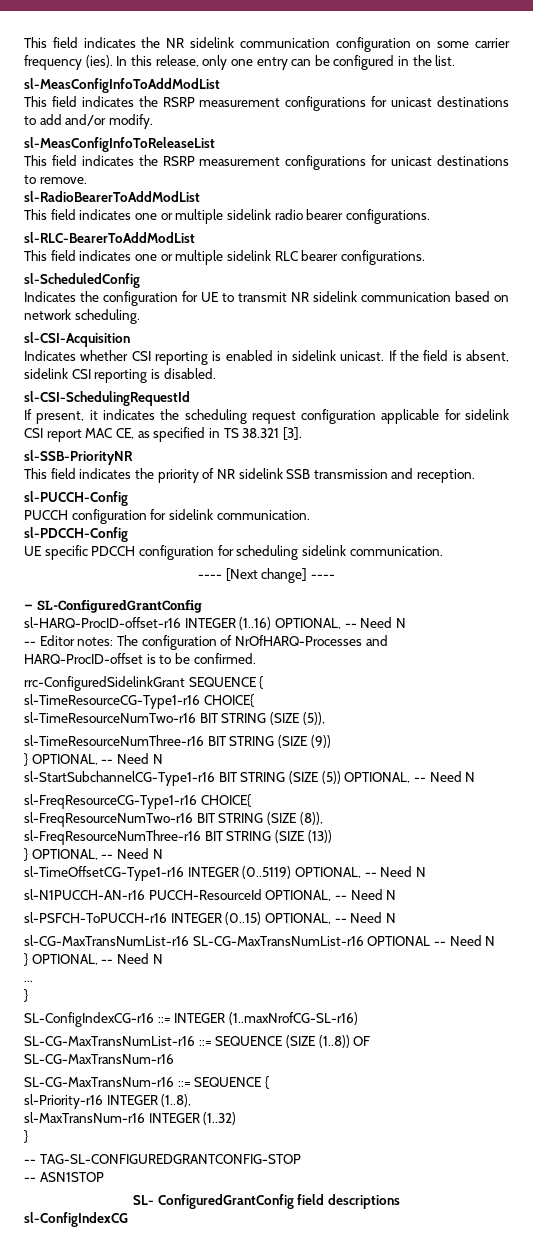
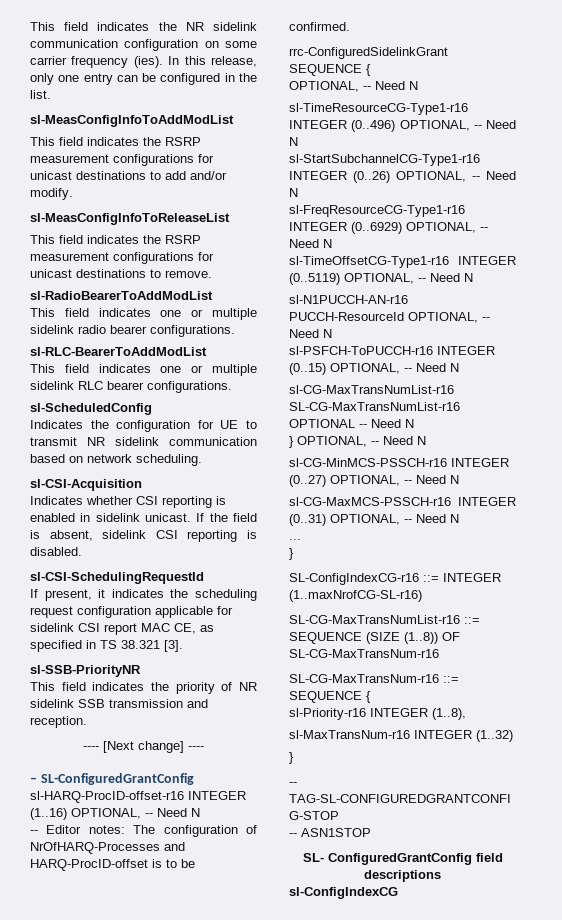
- sl-PUCCH-Config
- PUCCH configuration for sidelink communication.
- sl-PDCCH-Config
- UE specific PDCCH configuration for scheduling sidelink communication.
  rrc-ConfiguredSidelinkGrant SEQUENCE {
- sl-TimeResourceCG-Type1-r16 CHOICE{
- sl-TimeResourceNumTwo-r16 BIT STRING (SIZE (5)),
- sl-TimeResourceNumThree-r16 BIT STRING (SIZE (9))
- } OPTIONAL, -- Need N
+ OPTIONAL, -- Need N
+ sl-TimeResourceCG-Type1-r16 INTEGER (0..496) OPTIONAL, -- Need N
- sl-StartSubchannelCG-Type1-r16 BIT STRING (SIZE (5)) OPTIONAL, -- Need N
+ sl-StartSubchannelCG-Type1-r16 INTEGER (0..26) OPTIONAL, -- Need N
- sl-FreqResourceCG-Type1-r16 CHOICE{
- sl-FreqResourceNumTwo-r16 BIT STRING (SIZE (8)),
- sl-FreqResourceNumThree-r16 BIT STRING (SIZE (13))
- } OPTIONAL, -- Need N
+ sl-FreqResourceCG-Type1-r16 INTEGER (0..6929) OPTIONAL, -- Need N
+ sl-CG-MinMCS-PSSCH-r16 INTEGER (0..27) OPTIONAL, -- Need N
+ sl-CG-MaxMCS-PSSCH-r16 INTEGER (0..31) OPTIONAL, -- Need N

